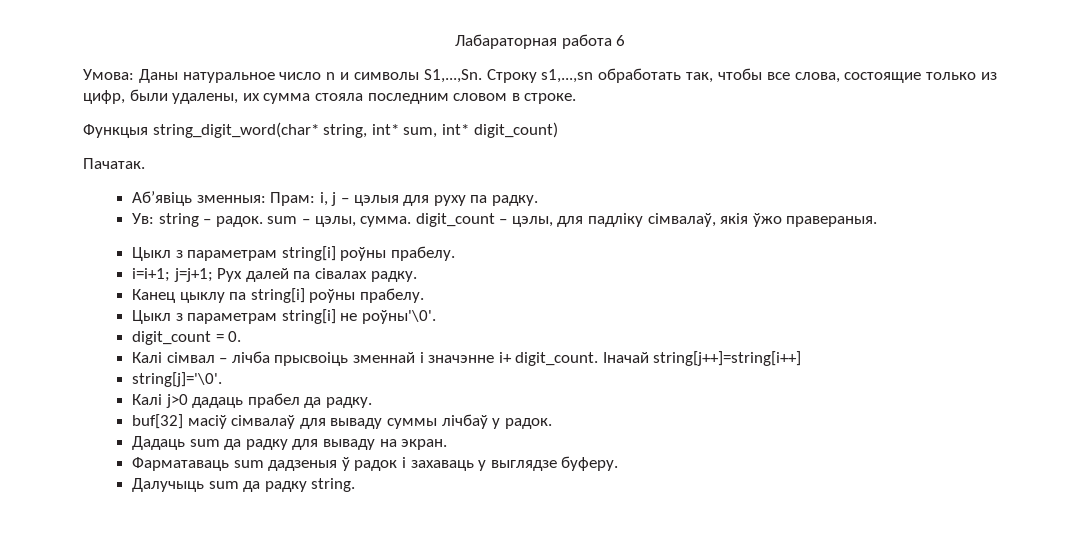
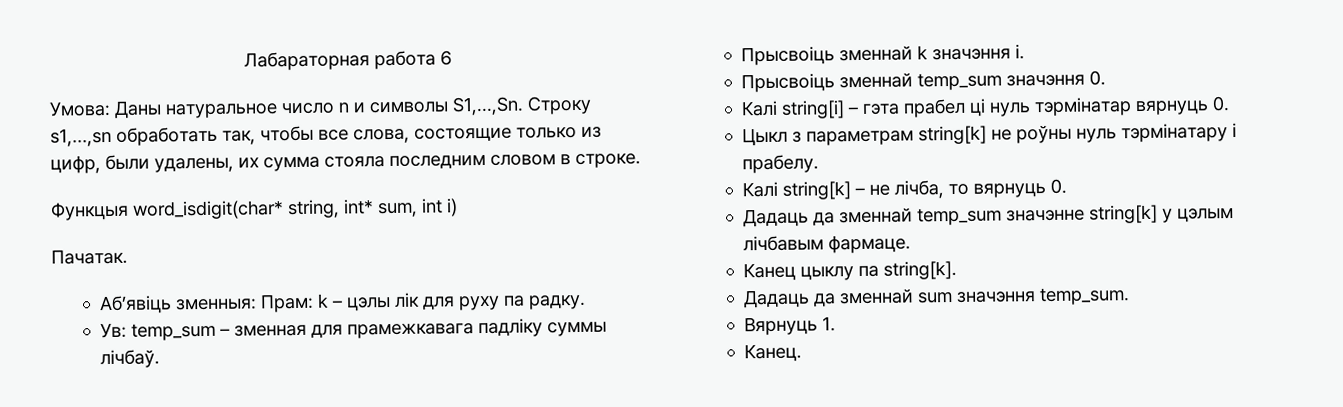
- Функцыя string_digit_word(char* string, int* sum, int* digit_count)
+ Функцыя word_isdigit(char* string, int* sum, int i)
- Аб’явіць зменныя: Прам: і, j – цэлыя для руху па радку.
+ Аб’явіць зменныя: Прам: k – цэлы лік для руху па радку.
- Ув: string – радок. sum – цэлы, сумма. digit_count – цэлы, для падліку сімвалаў, якія ўжо правераныя.
- Цыкл з параметрам string[i] роўны прабелу.
- i=i+1; j=j+1; Рух далей па сівалах радку.
- Канец цыклу па string[i] роўны прабелу.
- Цыкл з параметрам string[i] не роўны'\0'.
- digit_count = 0.
- Калі сімвал – лічба прысвоіць зменнай і значэнне і+ digit_count. Іначай string[j++]=string[i++]
- string[j]='\0'.
- Калі j>0 дадаць прабел да радку.
- buf[32] масіў сімвалаў для вываду суммы лічбаў у радок.
- Дадаць sum да радку для вываду на экран.
- Фарматаваць sum дадзеныя ў радок і захаваць у выглядзе буферу.
- Далучыць sum да радку string.
+ Ув: temp_sum – зменная для прамежкавага падліку суммы лічбаў.
+ Прысвоіць зменнай k значэння і.
+ Прысвоіць зменнай temp_sum значэння 0.
+ Калі string[i] – гэта прабел ці нуль тэрмінатар вярнуць 0.
+ Цыкл з параметрам string[k] не роўны нуль тэрмінатару і прабелу.
+ Калі string[k] – не лічба, то вярнуць 0.
+ Дадаць да зменнай temp_sum значэнне string[k] у цэлым лічбавым фармаце.
+ Канец цыклу па string[k].
+ Дадаць да зменнай sum значэння temp_sum.
+ Вярнуць 1.
+ Канец.

